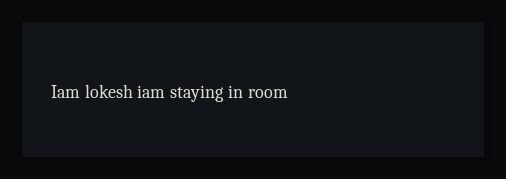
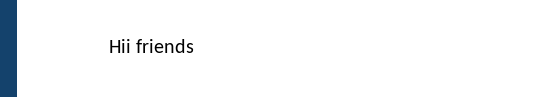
- Iam lokesh iam staying in room
+ Hii friends

